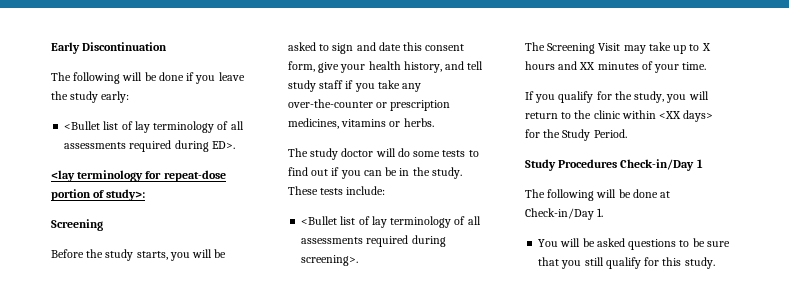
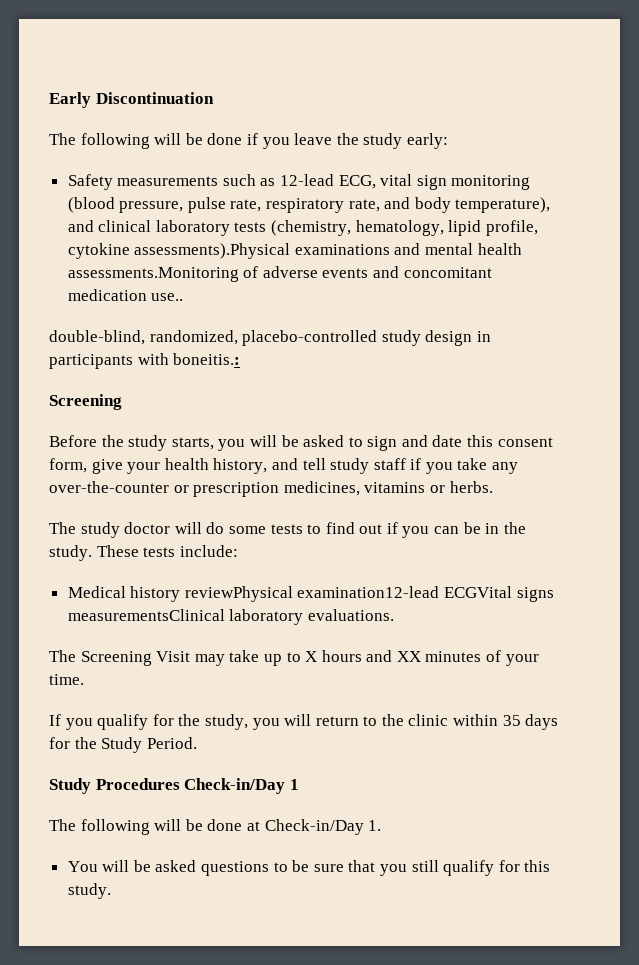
- <Bullet list of lay terminology of all assessments required during ED>.
- <lay terminology for repeat-dose portion of study>:
+ Safety measurements such as 12-lead ECG, vital sign monitoring (blood pressure, pulse rate, respiratory rate, and body temperature), and clinical laboratory tests (chemistry, hematology, lipid profile, cytokine assessments).Physical examinations and mental health assessments.Monitoring of adverse events and concomitant medication use..
+ double-blind, randomized, placebo-controlled study design in participants with boneitis.:
- <Bullet list of lay terminology of all assessments required during screening>.
+ Medical history reviewPhysical examination12-lead ECGVital signs measurementsClinical laboratory evaluations.
- If you qualify for the study, you will return to the clinic within <XX days> for the Study Period.
+ If you qualify for the study, you will return to the clinic within 35 days for the Study Period.

